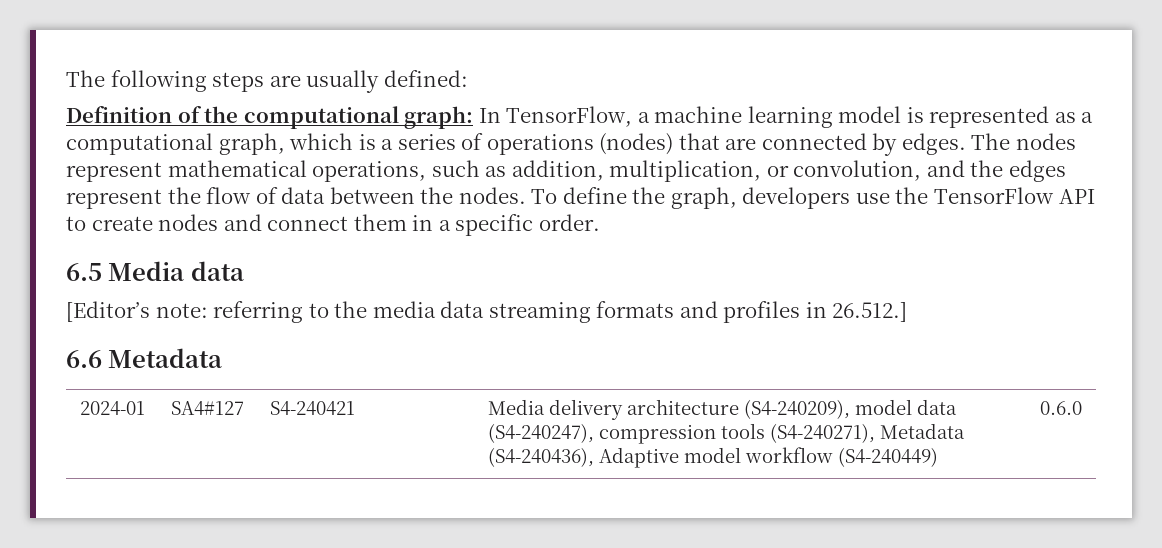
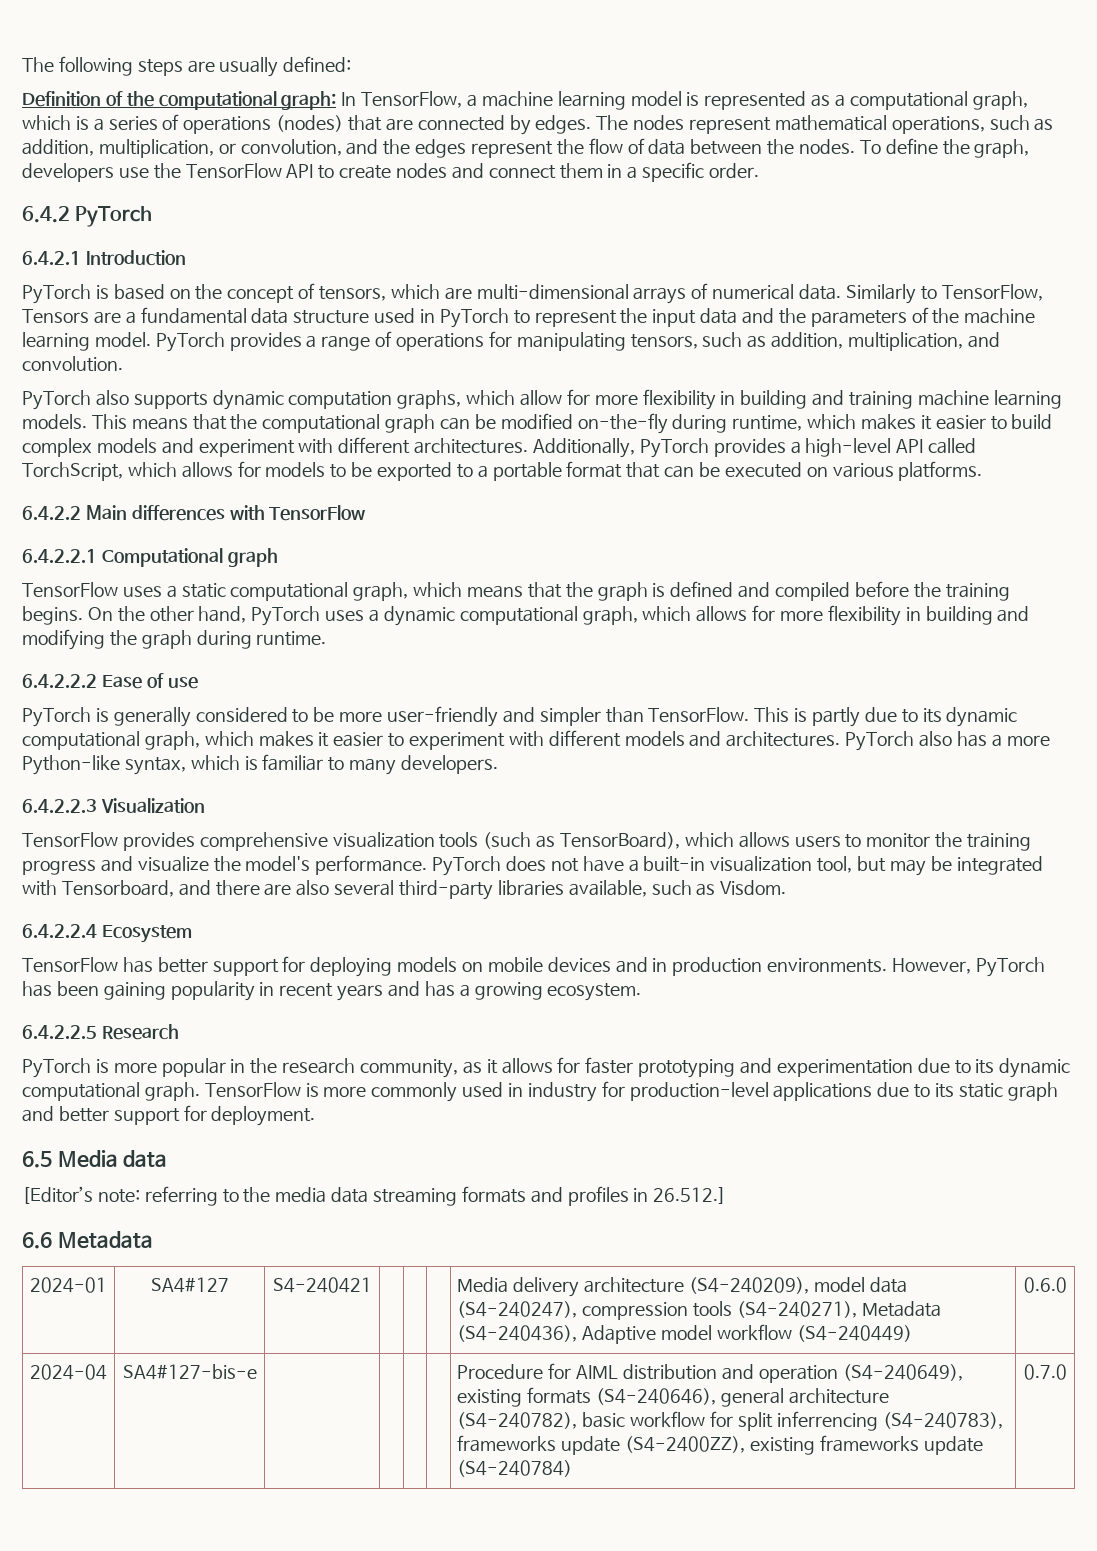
+ 6.4.2 PyTorch
+ 6.4.2.1 Introduction
+ PyTorch is based on the concept of tensors, which are multi-dimensional arrays of numerical data. Similarly to TensorFlow, Tensors are a fundamental data structure used in PyTorch to represent the input data and the parameters of the machine learning model. PyTorch provides a range of operations for manipulating tensors, such as addition, multiplication, and convolution.
+ PyTorch also supports dynamic computation graphs, which allow for more flexibility in building and training machine learning models. This means that the computational graph can be modified on-the-fly during runtime, which makes it easier to build complex models and experiment with different architectures. Additionally, PyTorch provides a high-level API called TorchScript, which allows for models to be exported to a portable format that can be executed on various platforms.
+ 6.4.2.2 Main differences with TensorFlow
+ 6.4.2.2.1 Computational graph
+ TensorFlow uses a static computational graph, which means that the graph is defined and compiled before the training begins. On the other hand, PyTorch uses a dynamic computational graph, which allows for more flexibility in building and modifying the graph during runtime.
+ 6.4.2.2.2 Ease of use
+ PyTorch is generally considered to be more user-friendly and simpler than TensorFlow. This is partly due to its dynamic computational graph, which makes it easier to experiment with different models and architectures. PyTorch also has a more Python-like syntax, which is familiar to many developers.
+ 6.4.2.2.3 Visualization
+ TensorFlow provides comprehensive visualization tools (such as TensorBoard), which allows users to monitor the training progress and visualize the model's performance. PyTorch does not have a built-in visualization tool, but may be integrated with Tensorboard, and there are also several third-party libraries available, such as Visdom.
+ 6.4.2.2.4 Ecosystem
+ TensorFlow has better support for deploying models on mobile devices and in production environments. However, PyTorch has been gaining popularity in recent years and has a growing ecosystem.
+ 6.4.2.2.5 Research
+ PyTorch is more popular in the research community, as it allows for faster prototyping and experimentation due to its dynamic computational graph. TensorFlow is more commonly used in industry for production-level applications due to its static graph and better support for deployment.
+ 2024-04 | SA4#127-bis-e | | | | | Procedure for AIML distribution and operation (S4-240649), existing formats (S4-240646), general architecture (S4-240782), basic workflow for split inferrencing (S4-240783), frameworks update (S4-2400ZZ), existing frameworks update (S4-240784) | 0.7.0

